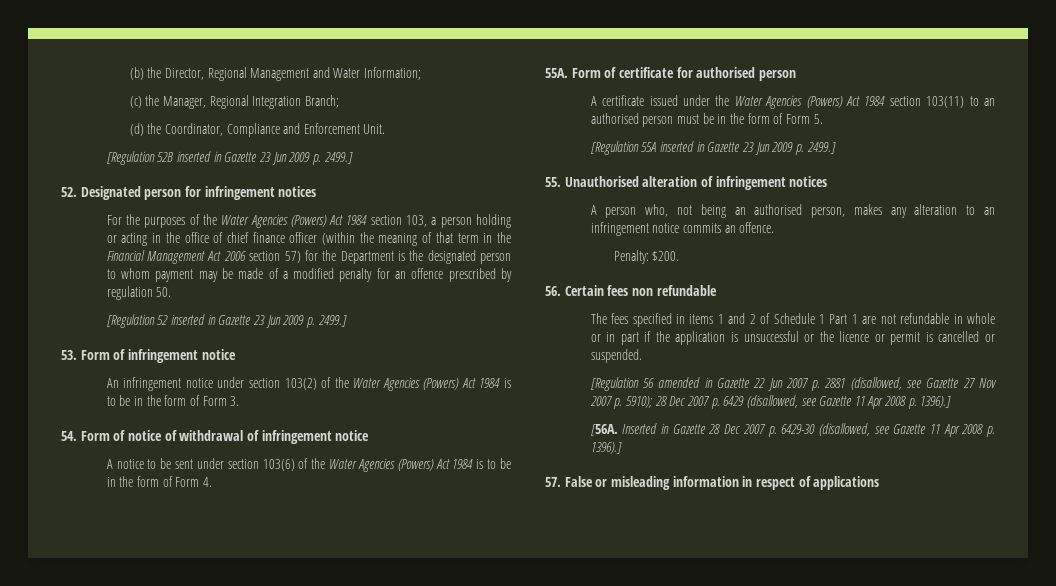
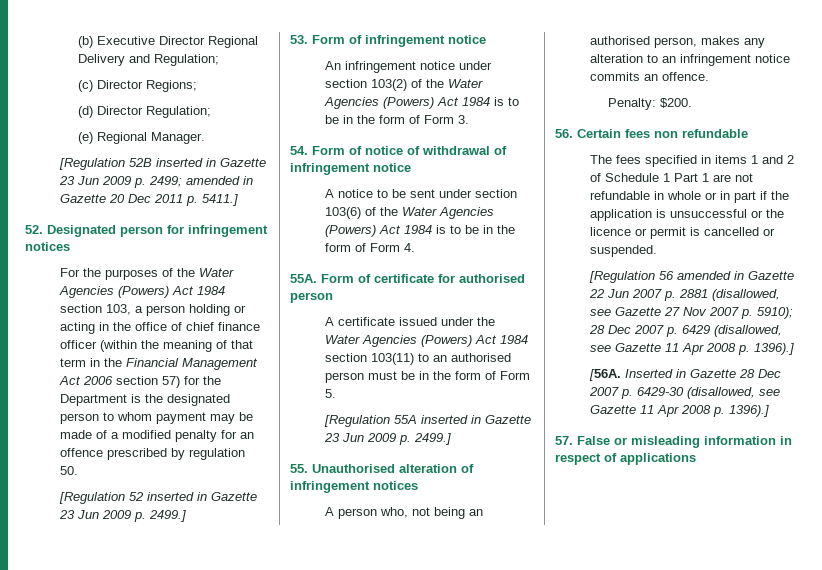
- (b) the Director, Regional Management and Water Information;
- (c) the Manager, Regional Integration Branch;
- (d) the Coordinator, Compliance and Enforcement Unit.
+ (b) Executive Director Regional Delivery and Regulation;
+ (c) Director Regions;
+ (d) Director Regulation;
+ (e) Regional Manager.
- [Regulation 52B inserted in Gazette 23 Jun 2009 p. 2499.]
+ [Regulation 52B inserted in Gazette 23 Jun 2009 p. 2499; amended in Gazette 20 Dec 2011 p. 5411.]

